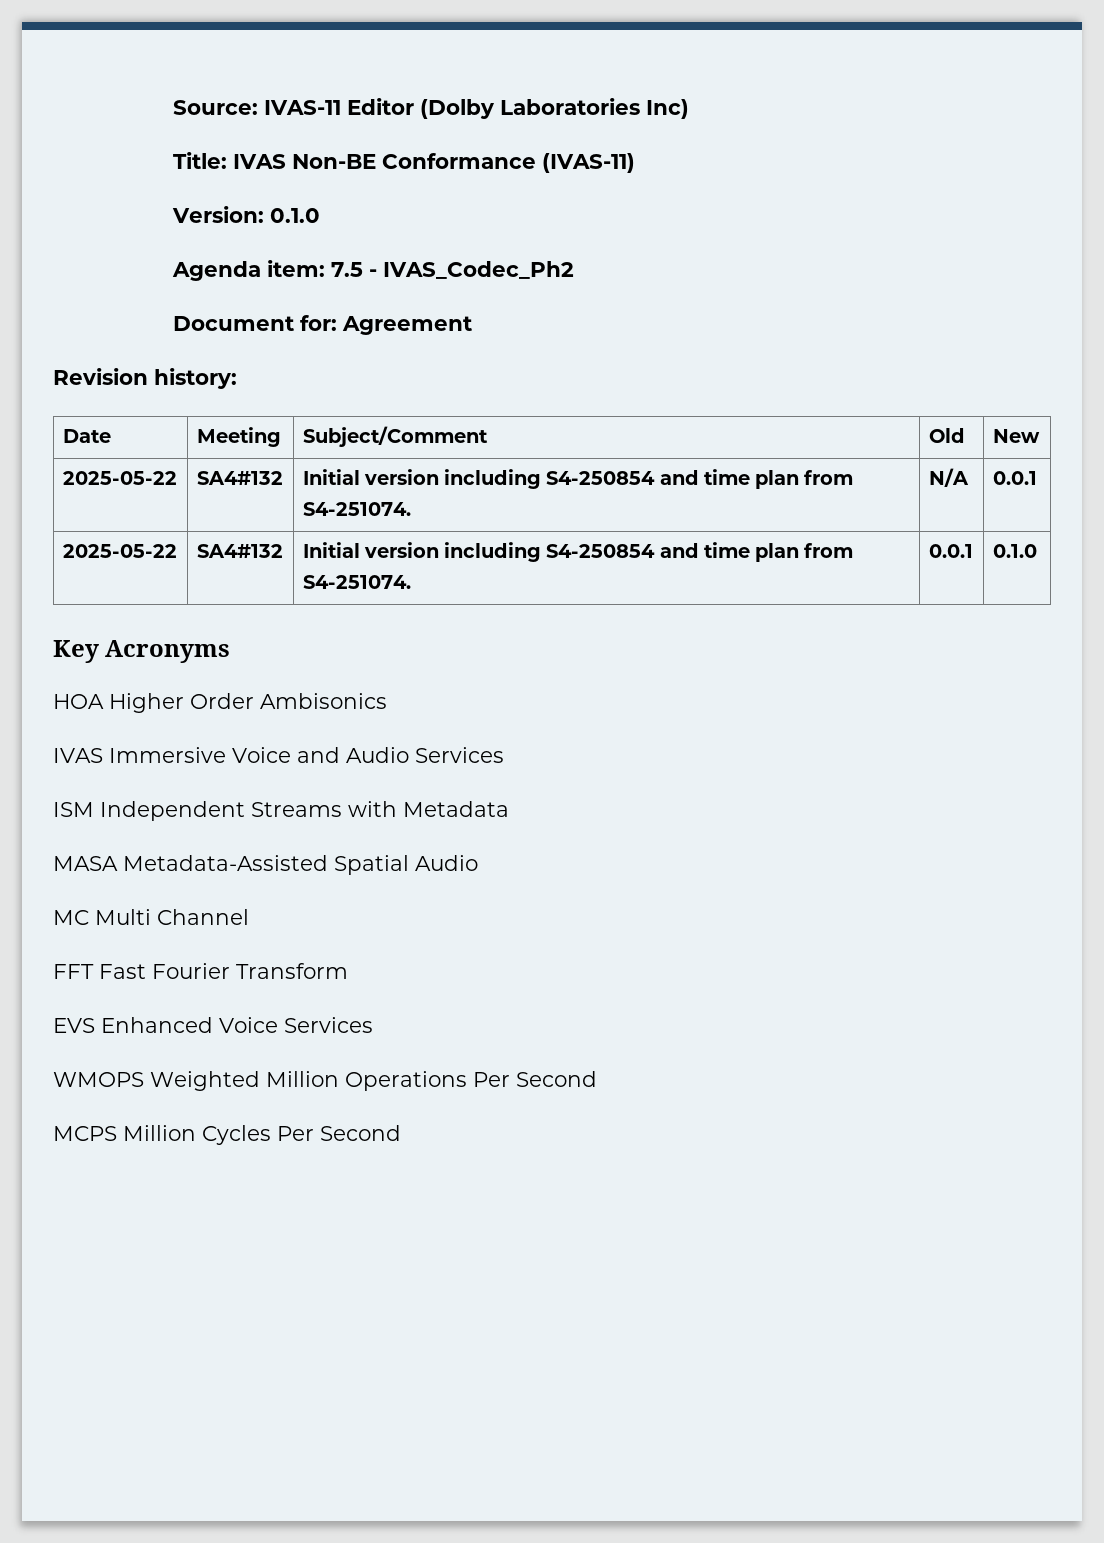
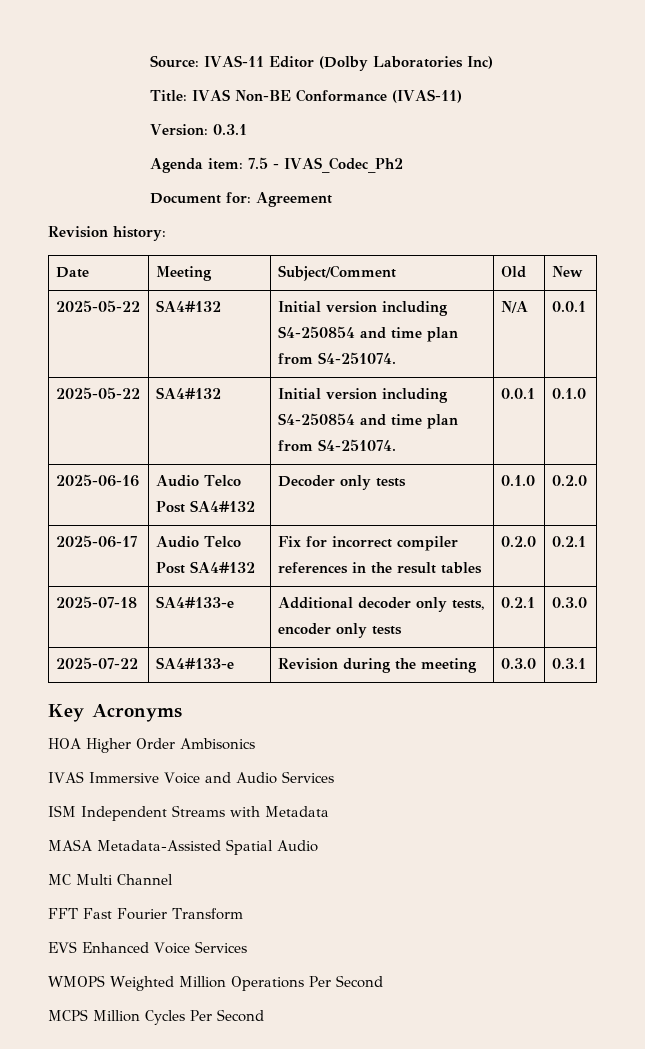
- Version: 0.1.0
+ Version: 0.3.1
+ 2025-06-16 | Audio Telco Post SA4#132 | Decoder only tests | 0.1.0 | 0.2.0
+ 2025-06-17 | Audio Telco Post SA4#132 | Fix for incorrect compiler references in the result tables | 0.2.0 | 0.2.1
+ 2025-07-18 | SA4#133-e | Additional decoder only tests, encoder only tests | 0.2.1 | 0.3.0
+ 2025-07-22 | SA4#133-e | Revision during the meeting | 0.3.0 | 0.3.1

